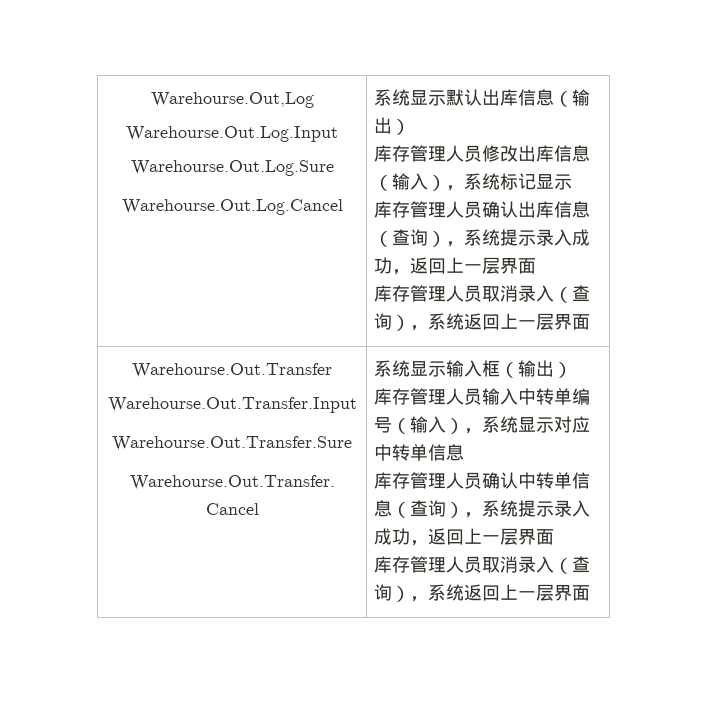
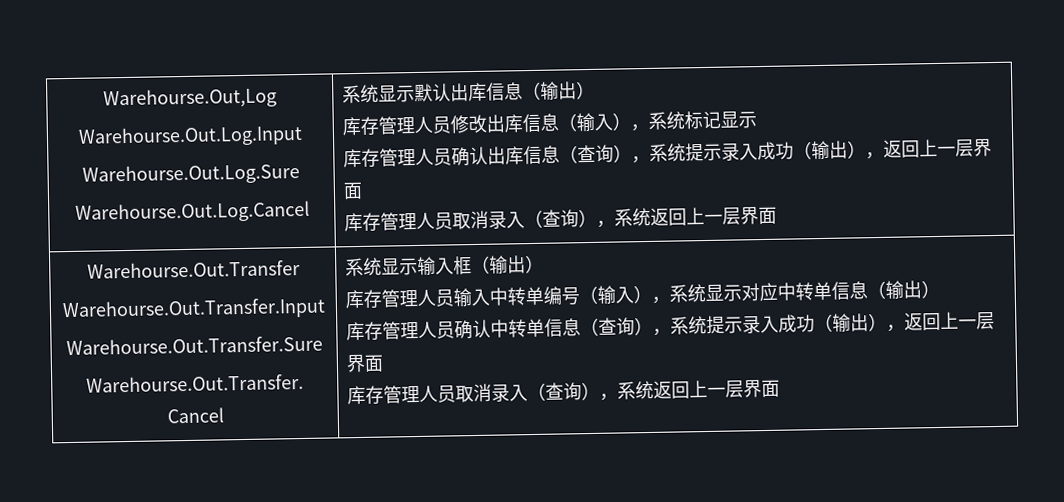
- 库存管理人员确认出库信息（查询），系统提示录入成功，返回上一层界面
+ 库存管理人员确认出库信息（查询），系统提示录入成功（输出），返回上一层界面
- 库存管理人员输入中转单编号（输入），系统显示对应中转单信息
+ 库存管理人员输入中转单编号（输入），系统显示对应中转单信息（输出）
- 库存管理人员确认中转单信息（查询），系统提示录入成功，返回上一层界面
+ 库存管理人员确认中转单信息（查询），系统提示录入成功（输出），返回上一层界面

